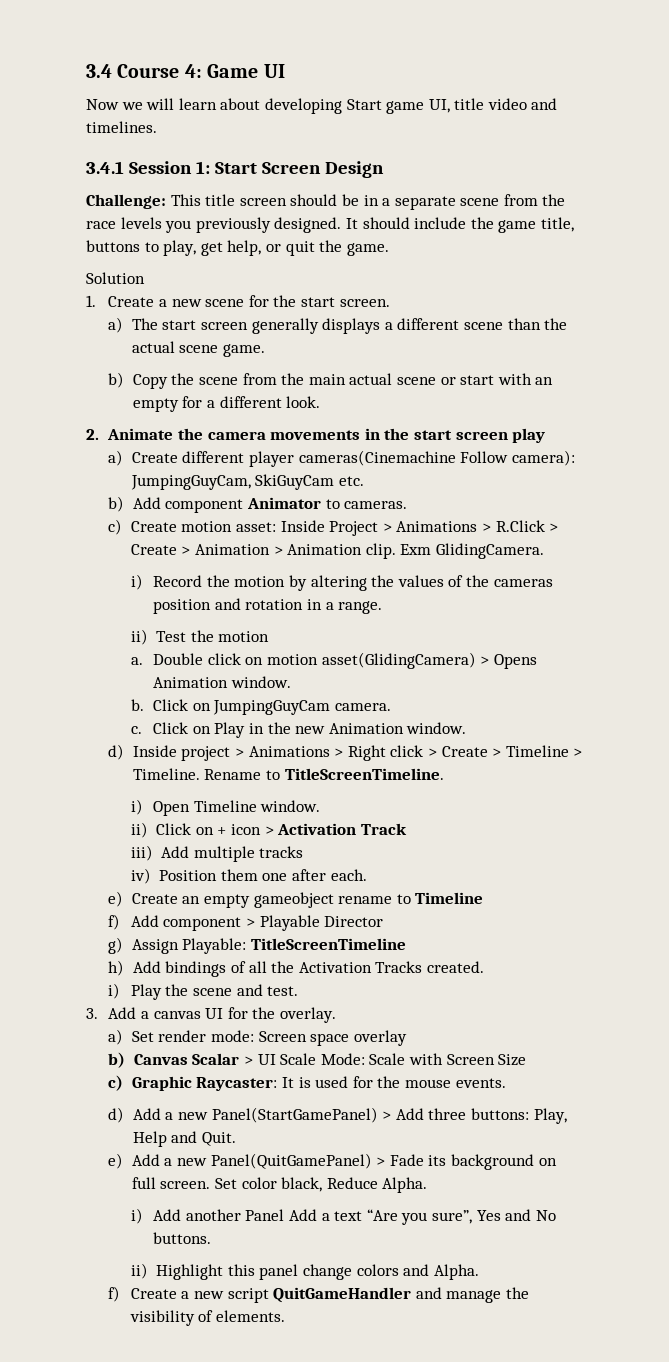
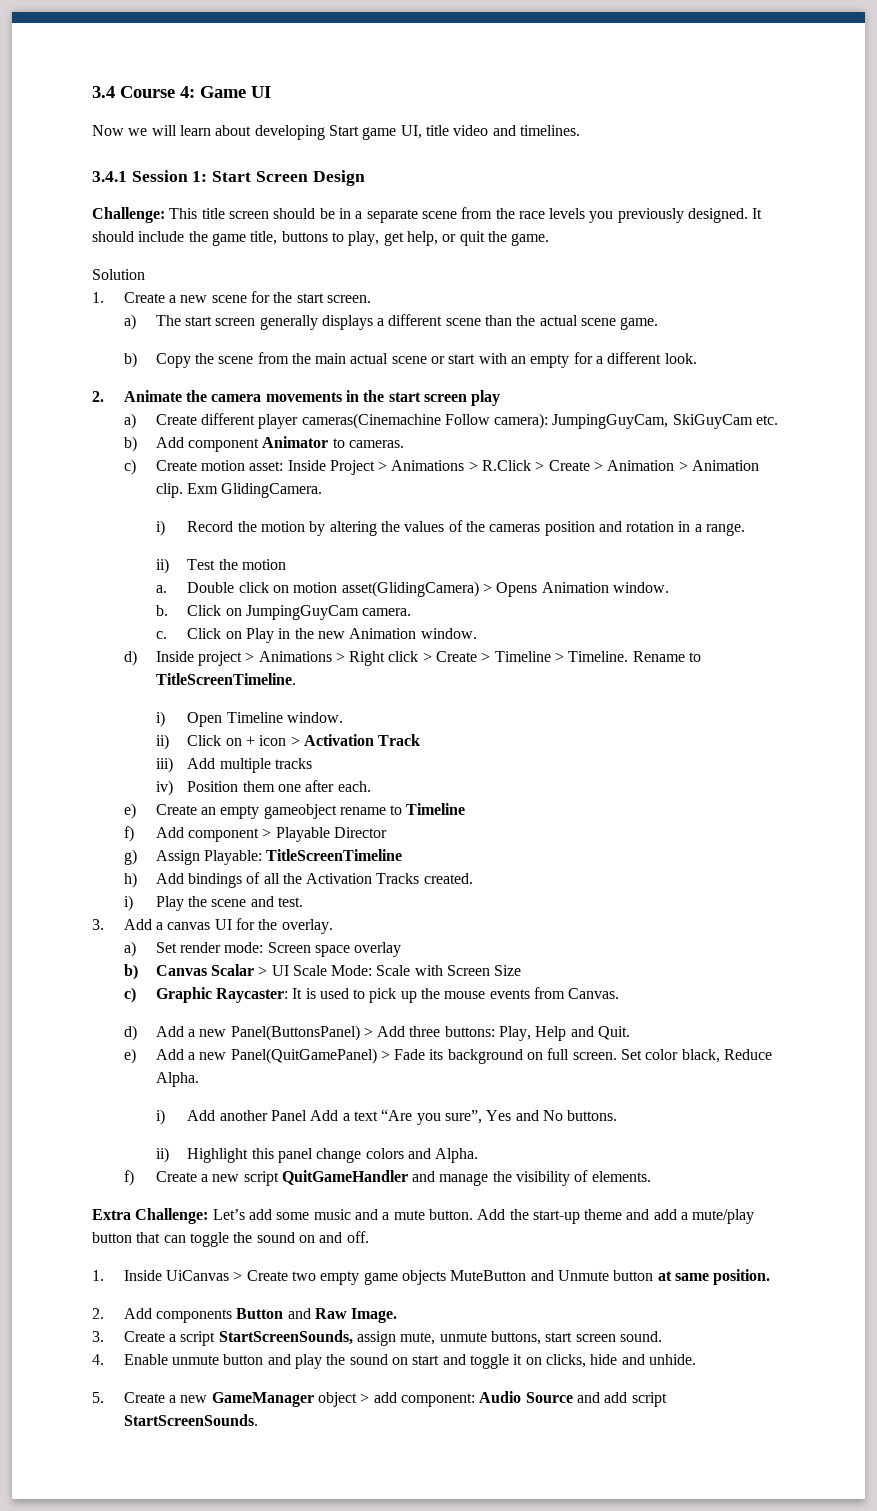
- c) Graphic Raycaster: It is used for the mouse events.
+ c) Graphic Raycaster: It is used to pick up the mouse events from Canvas.
- d) Add a new Panel(StartGamePanel) > Add three buttons: Play, Help and Quit.
+ d) Add a new Panel(ButtonsPanel) > Add three buttons: Play, Help and Quit.
+ Extra Challenge: Let’s add some music and a mute button. Add the start-up theme and add a mute/play button that can toggle the sound on and off.
+ 1. Inside UiCanvas > Create two empty game objects MuteButton and Unmute button at same position.
+ 2. Add components Button and Raw Image.
+ 3. Create a script StartScreenSounds, assign mute, unmute buttons, start screen sound.
+ 4. Enable unmute button and play the sound on start and toggle it on clicks, hide and unhide.
+ 5. Create a new GameManager object > add component: Audio Source and add script StartScreenSounds.

